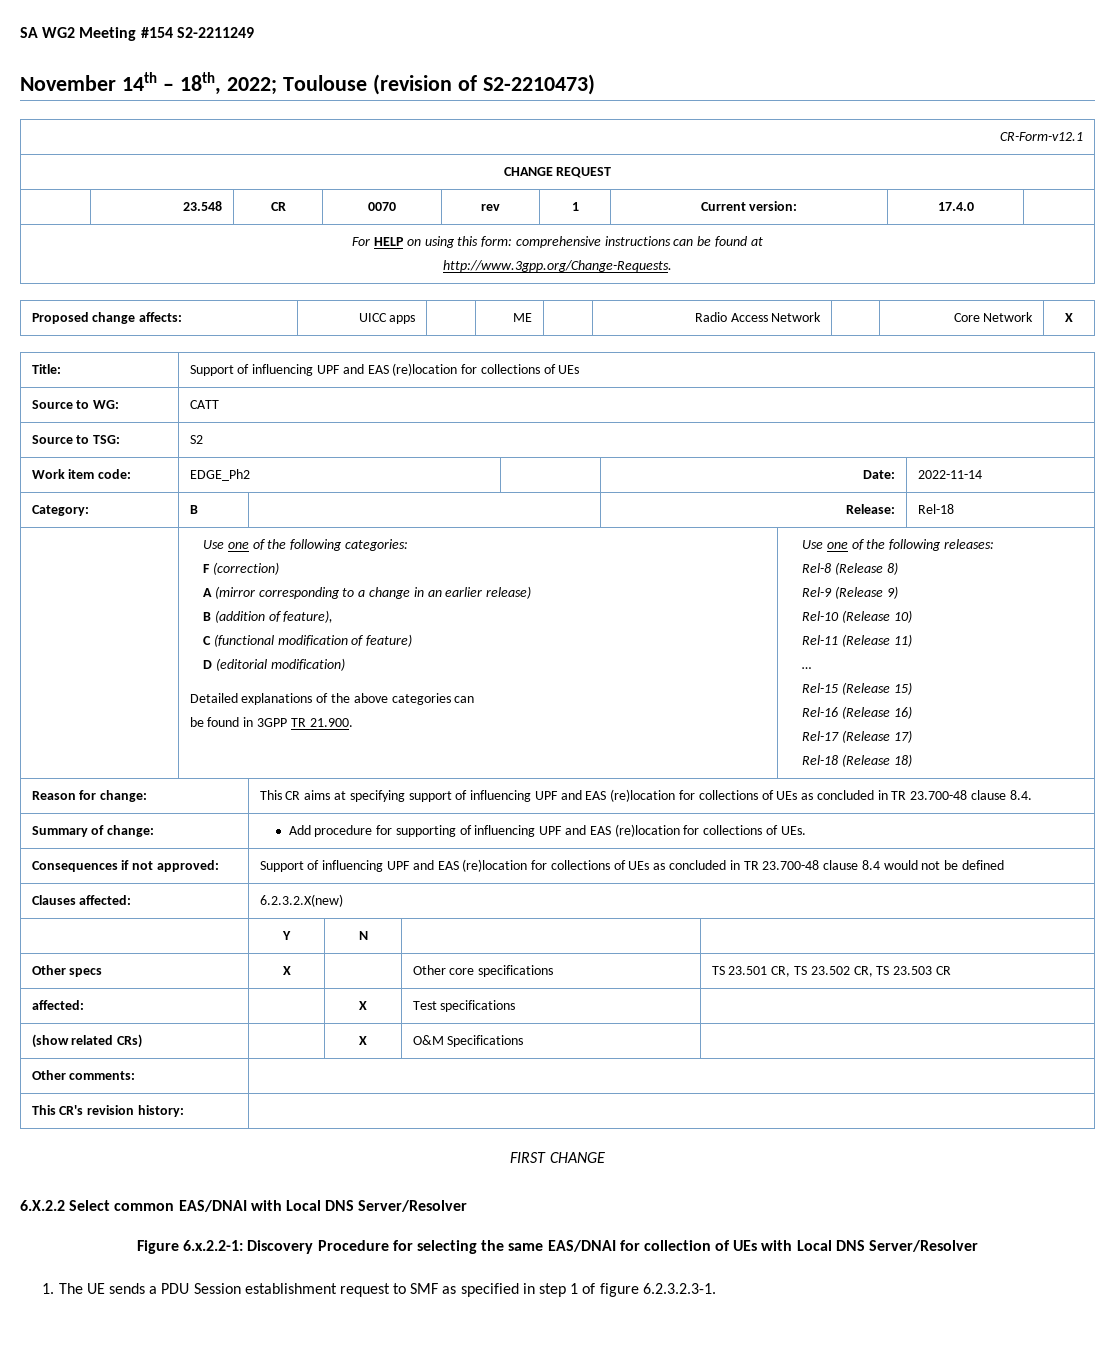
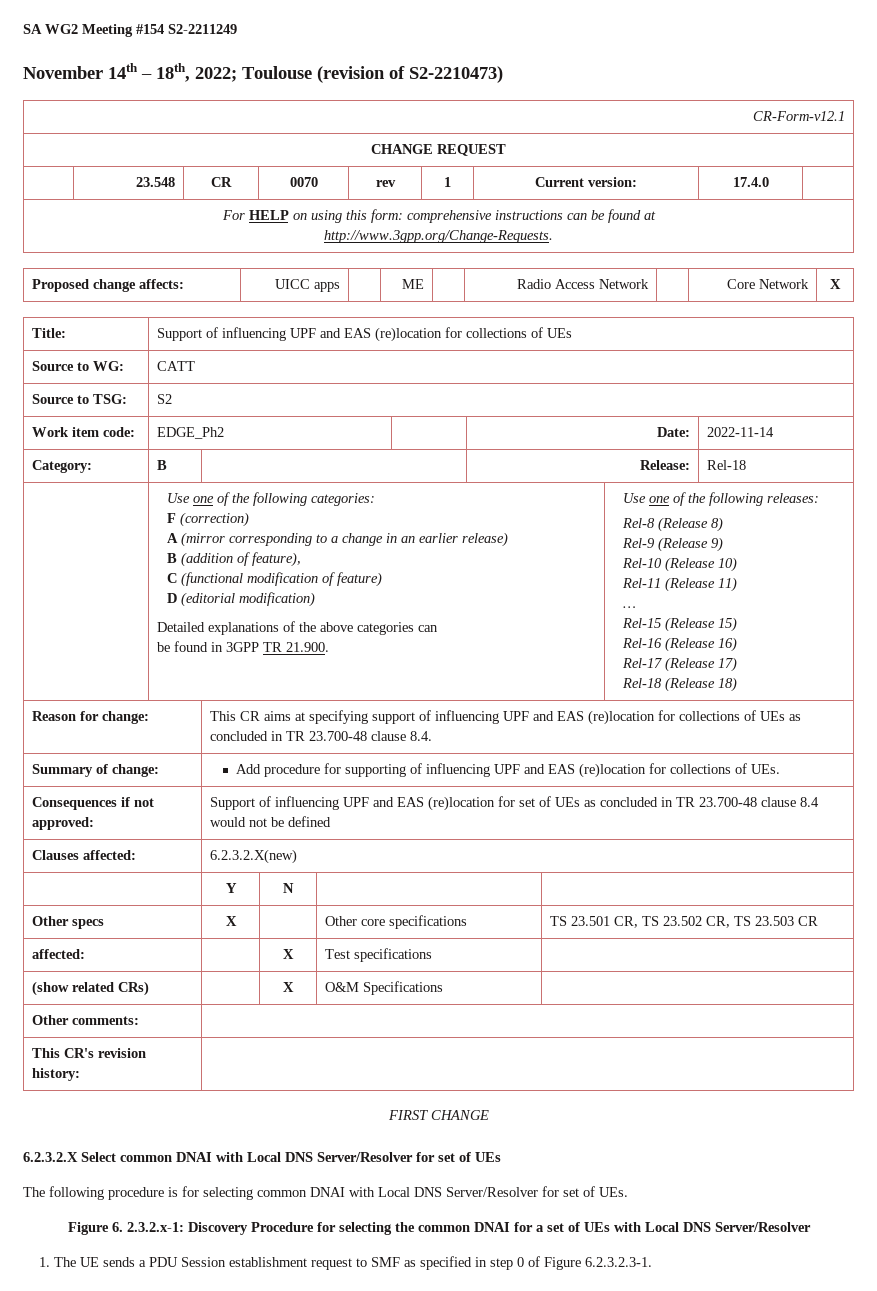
- Consequences if not approved: | Support of influencing UPF and EAS (re)location for collections of UEs as concluded in TR 23.700-48 clause 8.4 would not be defined
+ Consequences if not approved: | Support of influencing UPF and EAS (re)location for set of UEs as concluded in TR 23.700-48 clause 8.4 would not be defined
- 6.X.2.2 Select common EAS/DNAI with Local DNS Server/Resolver
- Figure 6.x.2.2-1: Discovery Procedure for selecting the same EAS/DNAI for collection of UEs with Local DNS Server/Resolver
+ 6.2.3.2.X Select common DNAI with Local DNS Server/Resolver for set of UEs
+ The following procedure is for selecting common DNAI with Local DNS Server/Resolver for set of UEs.
+ Figure 6. 2.3.2.x-1: Discovery Procedure for selecting the common DNAI for a set of UEs with Local DNS Server/Resolver
- 1. The UE sends a PDU Session establishment request to SMF as specified in step 1 of figure 6.2.3.2.3-1.
+ 1. The UE sends a PDU Session establishment request to SMF as specified in step 0 of Figure 6.2.3.2.3-1.

